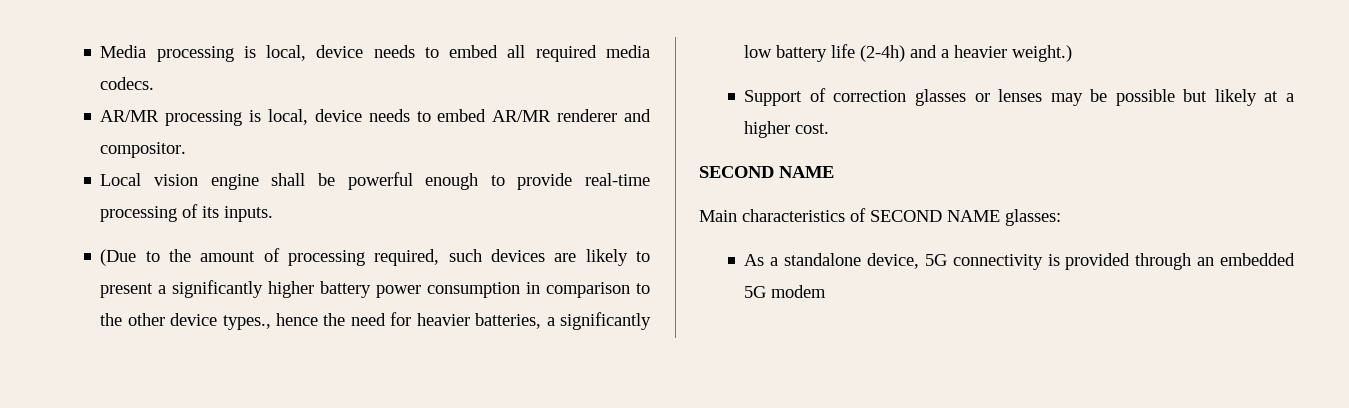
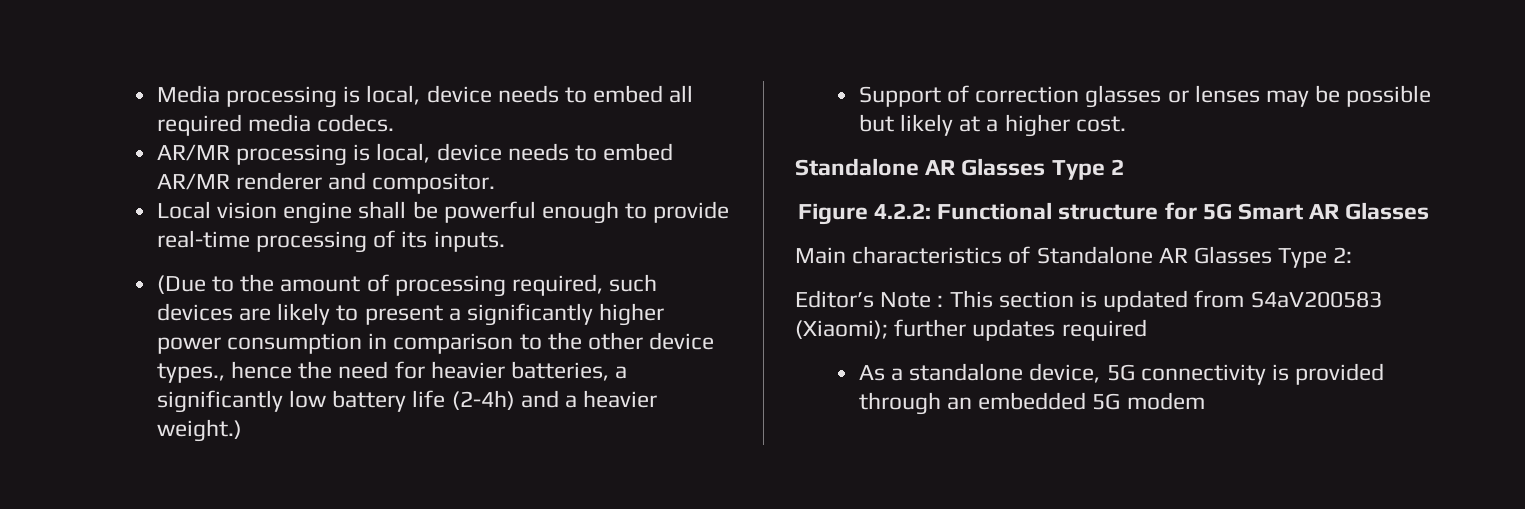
- (Due to the amount of processing required, such devices are likely to present a significantly higher battery power consumption in comparison to the other device types., hence the need for heavier batteries, a significantly low battery life (2-4h) and a heavier weight.)
+ (Due to the amount of processing required, such devices are likely to present a significantly higher power consumption in comparison to the other device types., hence the need for heavier batteries, a significantly low battery life (2-4h) and a heavier weight.)
  Support of correction glasses or lenses may be possible but likely at a higher cost.
- SECOND NAME
- Main characteristics of SECOND NAME glasses:
+ Standalone AR Glasses Type 2
+ Figure 4.2.2: Functional structure for 5G Smart AR Glasses
+ Main characteristics of Standalone AR Glasses Type 2:
+ Editor’s Note : This section is updated from S4aV200583 (Xiaomi); further updates required

